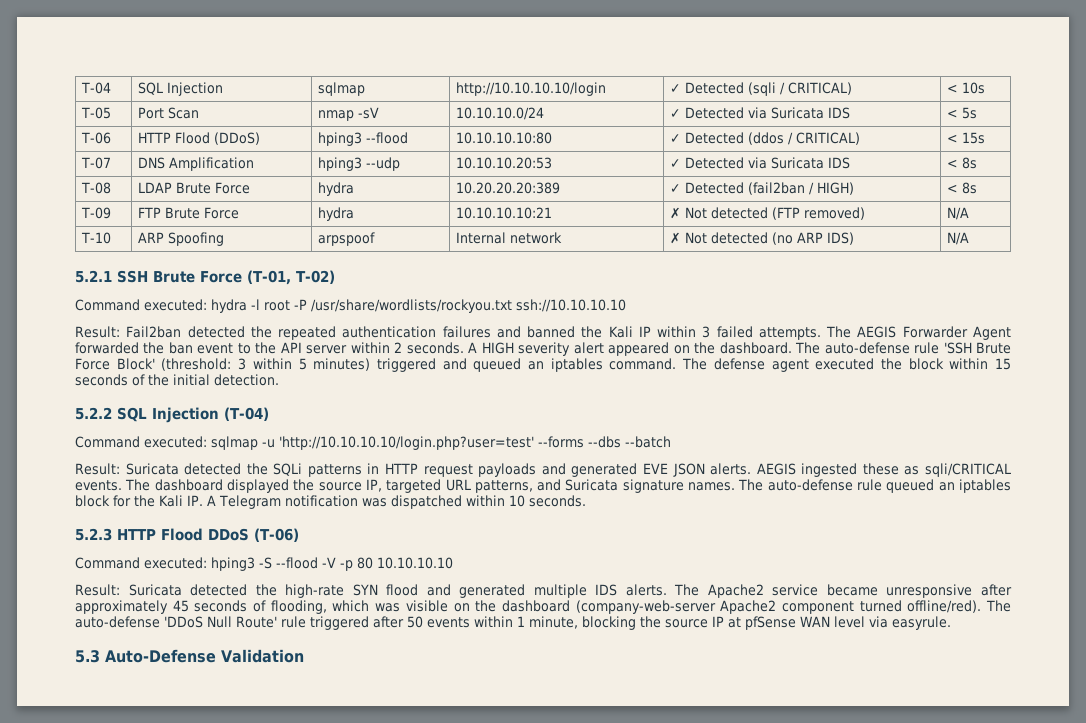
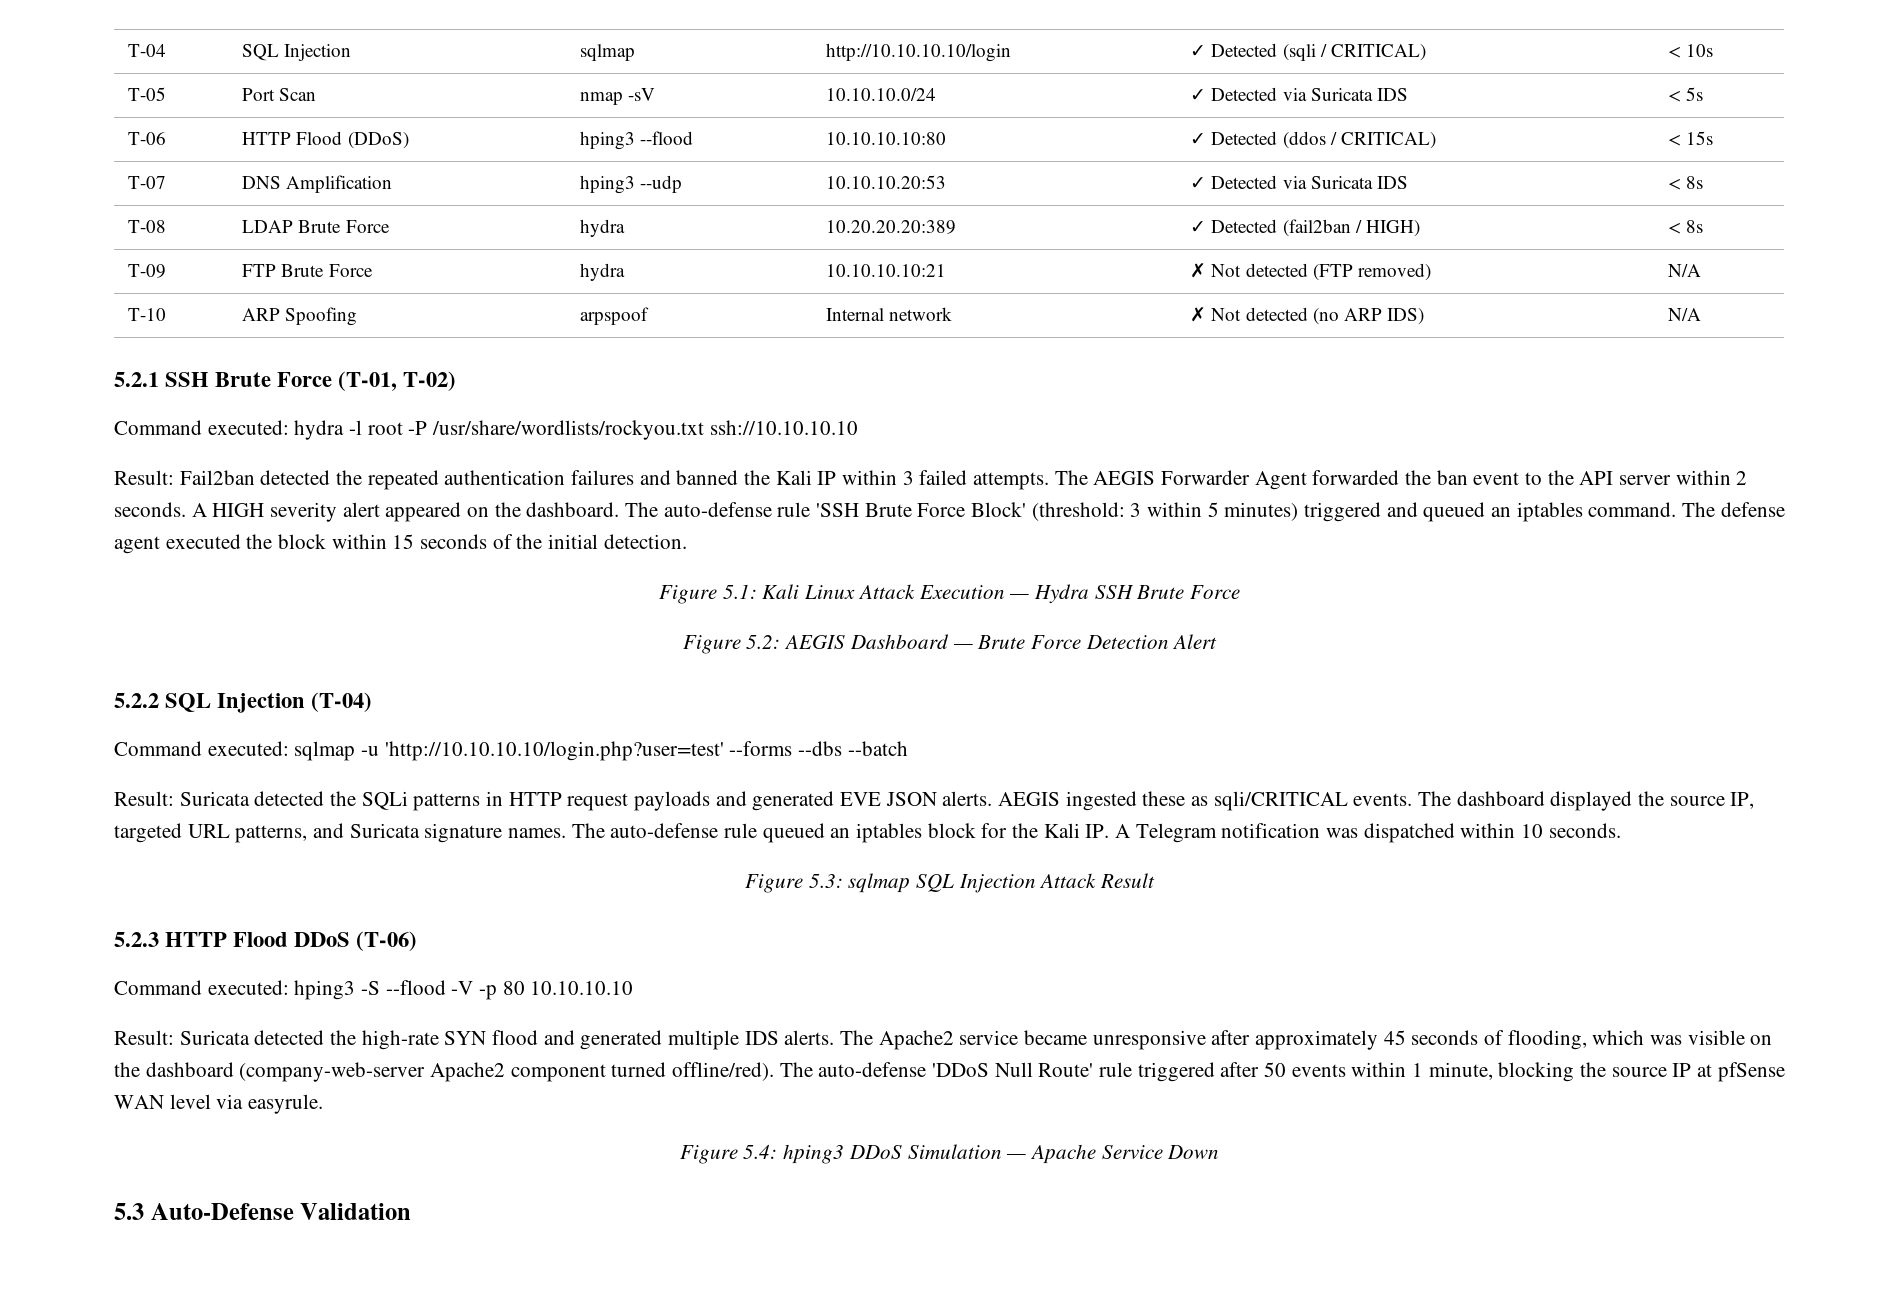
+ Figure 5.1: Kali Linux Attack Execution — Hydra SSH Brute Force
+ Figure 5.2: AEGIS Dashboard — Brute Force Detection Alert
+ Figure 5.3: sqlmap SQL Injection Attack Result
+ Figure 5.4: hping3 DDoS Simulation — Apache Service Down

